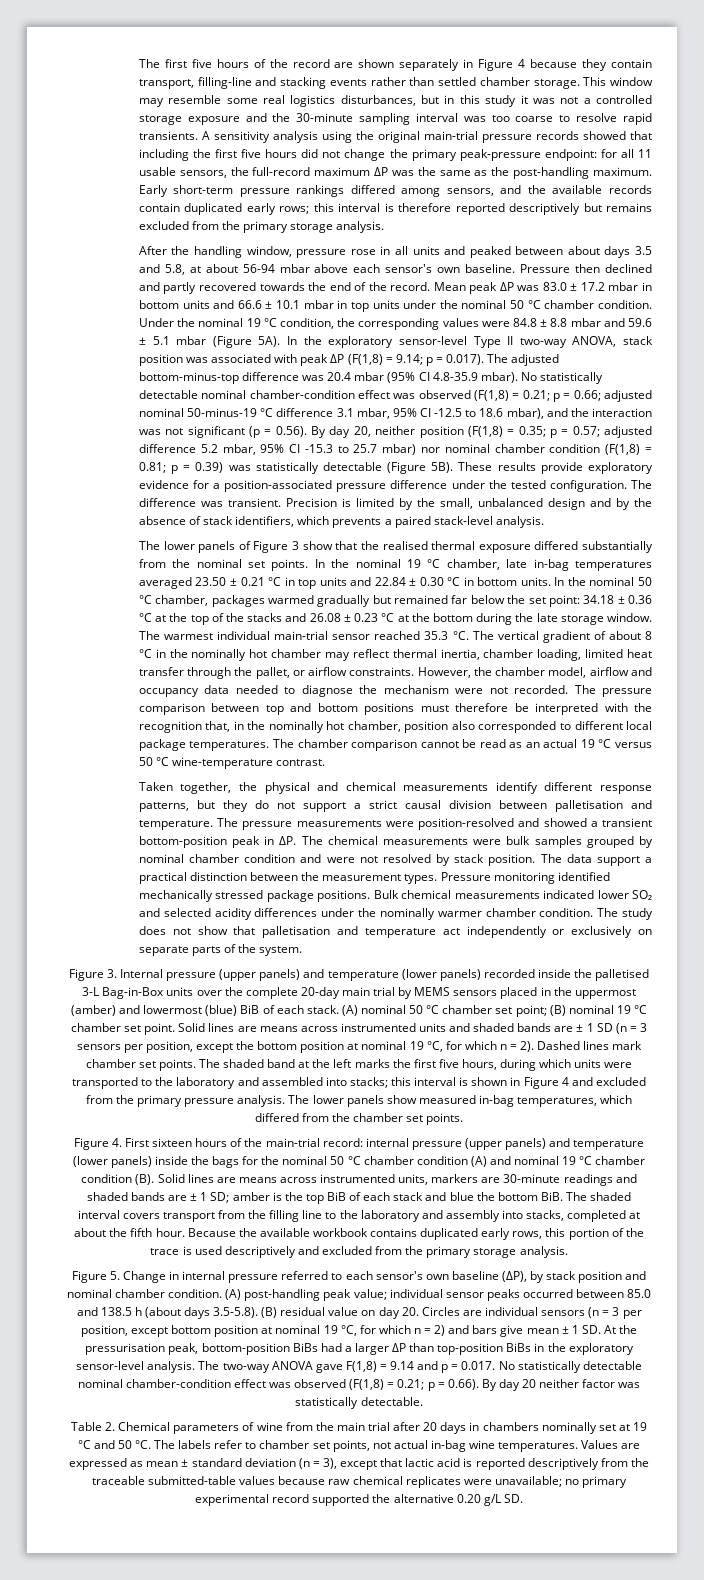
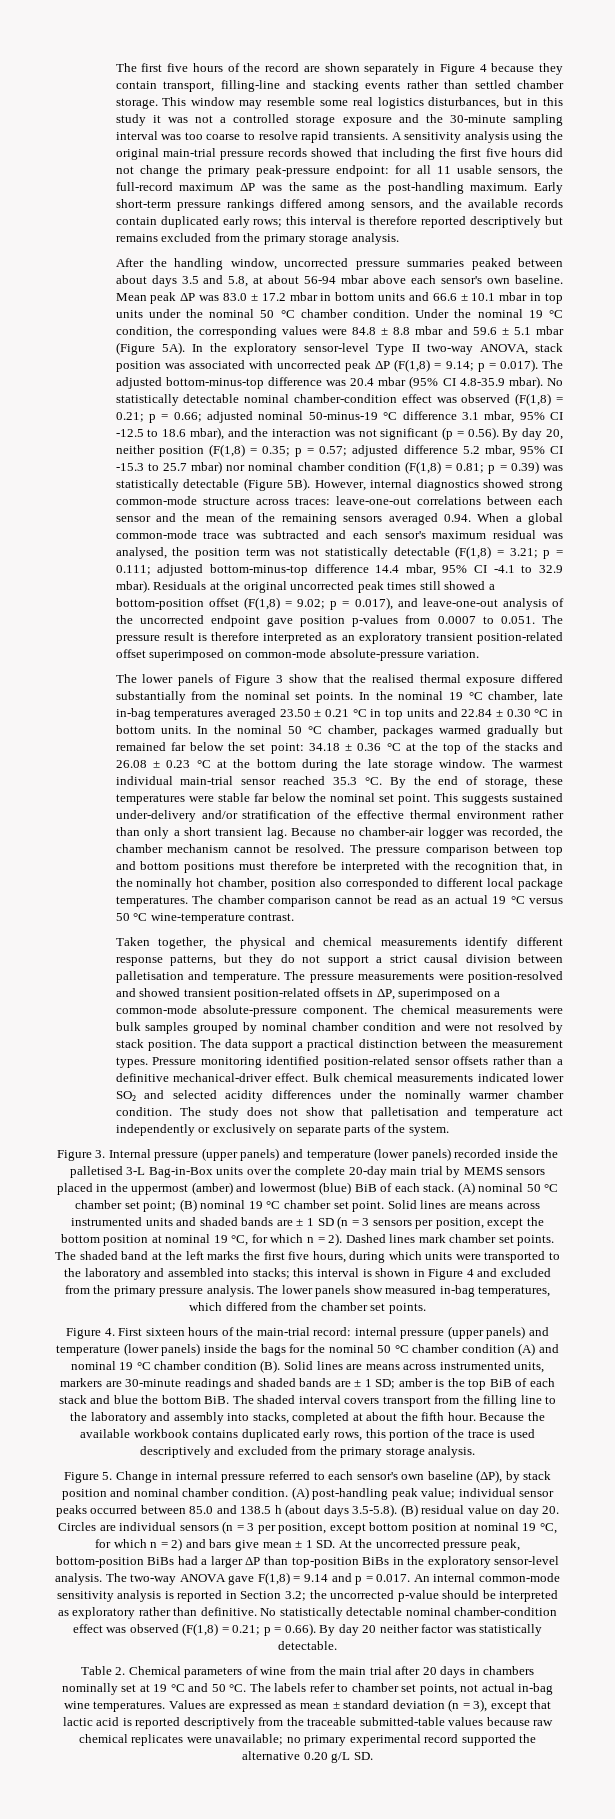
- After the handling window, pressure rose in all units and peaked between about days 3.5 and 5.8, at about 56-94 mbar above each sensor's own baseline.
+ After the handling window, uncorrected pressure summaries peaked between about days 3.5 and 5.8, at about 56-94 mbar above each sensor's own baseline.
- Pressure then declined and partly recovered towards the end of the record.
- In the exploratory sensor-level Type II two-way ANOVA, stack position was associated with peak ΔP (F(1,8) = 9.14; p = 0.017). The adjusted bottom-minus-top difference was 20.4 mbar (95% CI 4.8-35.9 mbar).
+ In the exploratory sensor-level Type II two-way ANOVA, stack position was associated with uncorrected peak ΔP (F(1,8) = 9.14; p = 0.017). The adjusted bottom-minus-top difference was 20.4 mbar (95% CI 4.8-35.9 mbar).
- These results provide exploratory evidence for a position-associated pressure difference under the tested configuration. The difference was transient. Precision is limited by the small, unbalanced design and by the absence of stack identifiers, which prevents a paired stack-level analysis.
+ However, internal diagnostics showed strong common-mode structure across traces: leave-one-out correlations between each sensor and the mean of the remaining sensors averaged 0.94. When a global common-mode trace was subtracted and each sensor's maximum residual was analysed, the position term was not statistically detectable (F(1,8) = 3.21; p = 0.111; adjusted bottom-minus-top difference 14.4 mbar, 95% CI -4.1 to 32.9 mbar). Residuals at the original uncorrected peak times still showed a bottom-position offset (F(1,8) = 9.02; p = 0.017), and leave-one-out analysis of the uncorrected endpoint gave position p-values from 0.0007 to 0.051. The pressure result is therefore interpreted as an exploratory transient position-related offset superimposed on common-mode absolute-pressure variation.
- The vertical gradient of about 8 °C in the nominally hot chamber may reflect thermal inertia, chamber loading, limited heat transfer through the pallet, or airflow constraints. However, the chamber model, airflow and occupancy data needed to diagnose the mechanism were not recorded.
+ By the end of storage, these temperatures were stable far below the nominal set point. This suggests sustained under-delivery and/or stratification of the effective thermal environment rather than only a short transient lag. Because no chamber-air logger was recorded, the chamber mechanism cannot be resolved.
- The pressure measurements were position-resolved and showed a transient bottom-position peak in ΔP. The chemical measurements were bulk samples grouped by nominal chamber condition and were not resolved by stack position.
+ The pressure measurements were position-resolved and showed transient position-related offsets in ΔP, superimposed on a common-mode absolute-pressure component. The chemical measurements were bulk samples grouped by nominal chamber condition and were not resolved by stack position.
- Pressure monitoring identified mechanically stressed package positions.
+ Pressure monitoring identified position-related sensor offsets rather than a definitive mechanical-driver effect.
- individual sensor peaks occurred between 85.0 and 138.5 h (about days 3.5-5.8). (B) residual value on day 20. Circles are individual sensors (n = 3 per position, except bottom position at nominal 19 °C, for which n = 2) and bars give mean ± 1 SD. At the pressurisation peak, bottom-position BiBs had a larger ΔP than top-position BiBs in the exploratory sensor-level analysis.
+ individual sensor peaks occurred between 85.0 and 138.5 h (about days 3.5-5.8). (B) residual value on day 20. Circles are individual sensors (n = 3 per position, except bottom position at nominal 19 °C, for which n = 2) and bars give mean ± 1 SD. At the uncorrected pressure peak, bottom-position BiBs had a larger ΔP than top-position BiBs in the exploratory sensor-level analysis.
- The two-way ANOVA gave F(1,8) = 9.14 and p = 0.017. No statistically detectable nominal chamber-condition effect was observed (F(1,8) = 0.21; p = 0.66). By day 20 neither factor was statistically detectable.
+ The two-way ANOVA gave F(1,8) = 9.14 and p = 0.017. An internal common-mode sensitivity analysis is reported in Section 3.2; the uncorrected p-value should be interpreted as exploratory rather than definitive. No statistically detectable nominal chamber-condition effect was observed (F(1,8) = 0.21; p = 0.66). By day 20 neither factor was statistically detectable.

